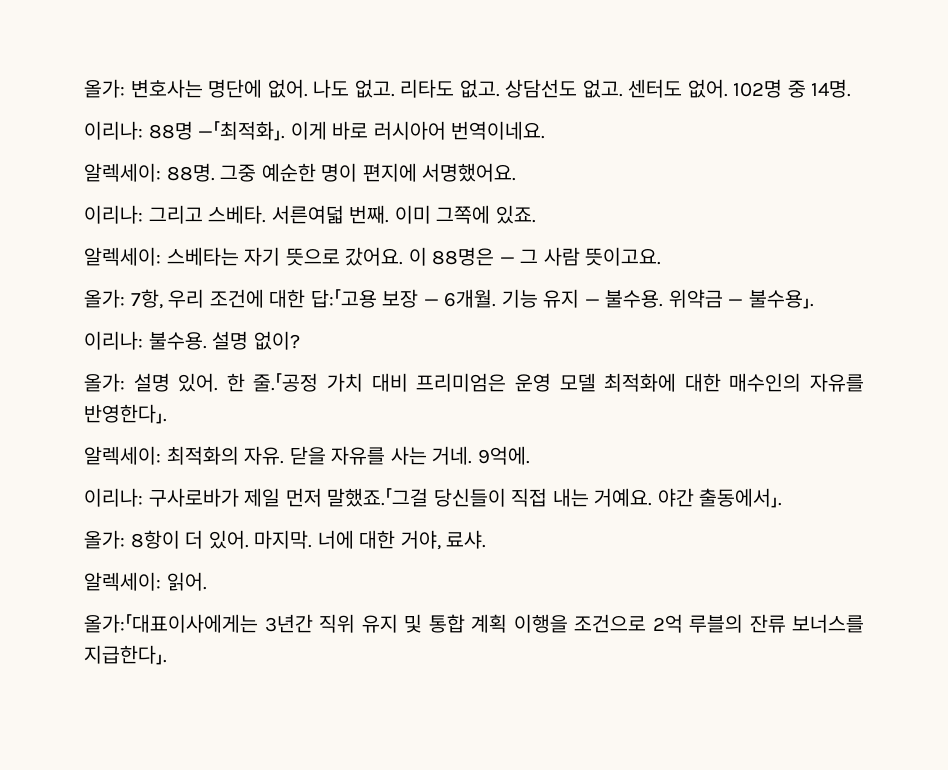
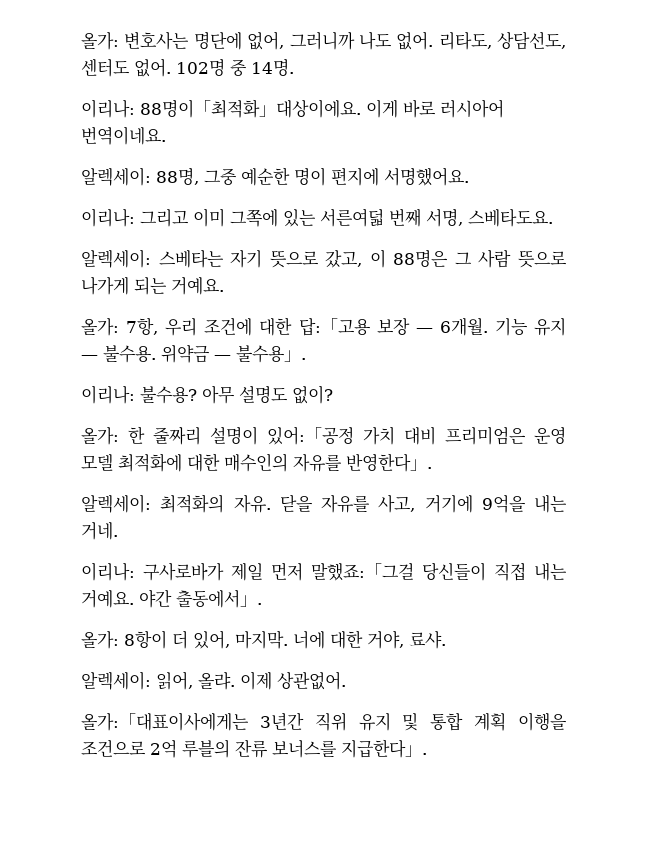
- 올가: 변호사는 명단에 없어. 나도 없고. 리타도 없고. 상담선도 없고. 센터도 없어.
+ 올가: 변호사는 명단에 없어, 그러니까 나도 없어. 리타도, 상담선도, 센터도 없어.
- 이리나: 88명 —「최적화」.
+ 이리나: 88명이「최적화」대상이에요.
- 알렉세이: 88명. 그중 예순한 명이 편지에 서명했어요.
+ 알렉세이: 88명, 그중 예순한 명이 편지에 서명했어요.
- 이리나: 그리고 스베타. 서른여덟 번째. 이미 그쪽에 있죠.
+ 이리나: 그리고 이미 그쪽에 있는 서른여덟 번째 서명, 스베타도요.
- 알렉세이: 스베타는 자기 뜻으로 갔어요. 이 88명은 — 그 사람 뜻이고요.
+ 알렉세이: 스베타는 자기 뜻으로 갔고, 이 88명은 그 사람 뜻으로 나가게 되는 거예요.
- 이리나: 불수용. 설명 없이?
+ 이리나: 불수용? 아무 설명도 없이?
- 올가: 설명 있어. 한 줄.「공정 가치 대비 프리미엄은 운영 모델 최적화에 대한 매수인의 자유를 반영한다」.
+ 올가: 한 줄짜리 설명이 있어:「공정 가치 대비 프리미엄은 운영 모델 최적화에 대한 매수인의 자유를 반영한다」.
- 닫을 자유를 사는 거네. 9억에.
+ 닫을 자유를 사고, 거기에 9억을 내는 거네.
- 이리나: 구사로바가 제일 먼저 말했죠.「그걸 당신들이 직접 내는 거예요.
+ 이리나: 구사로바가 제일 먼저 말했죠:「그걸 당신들이 직접 내는 거예요.
- 올가: 8항이 더 있어. 마지막.
+ 올가: 8항이 더 있어, 마지막.
- 알렉세이: 읽어.
+ 알렉세이: 읽어, 올랴. 이제 상관없어.

